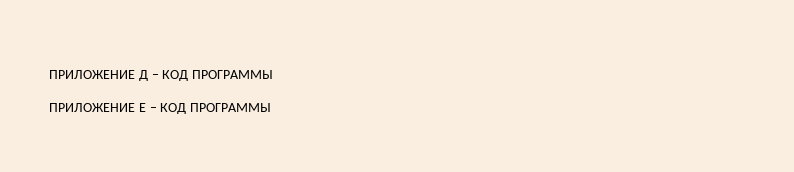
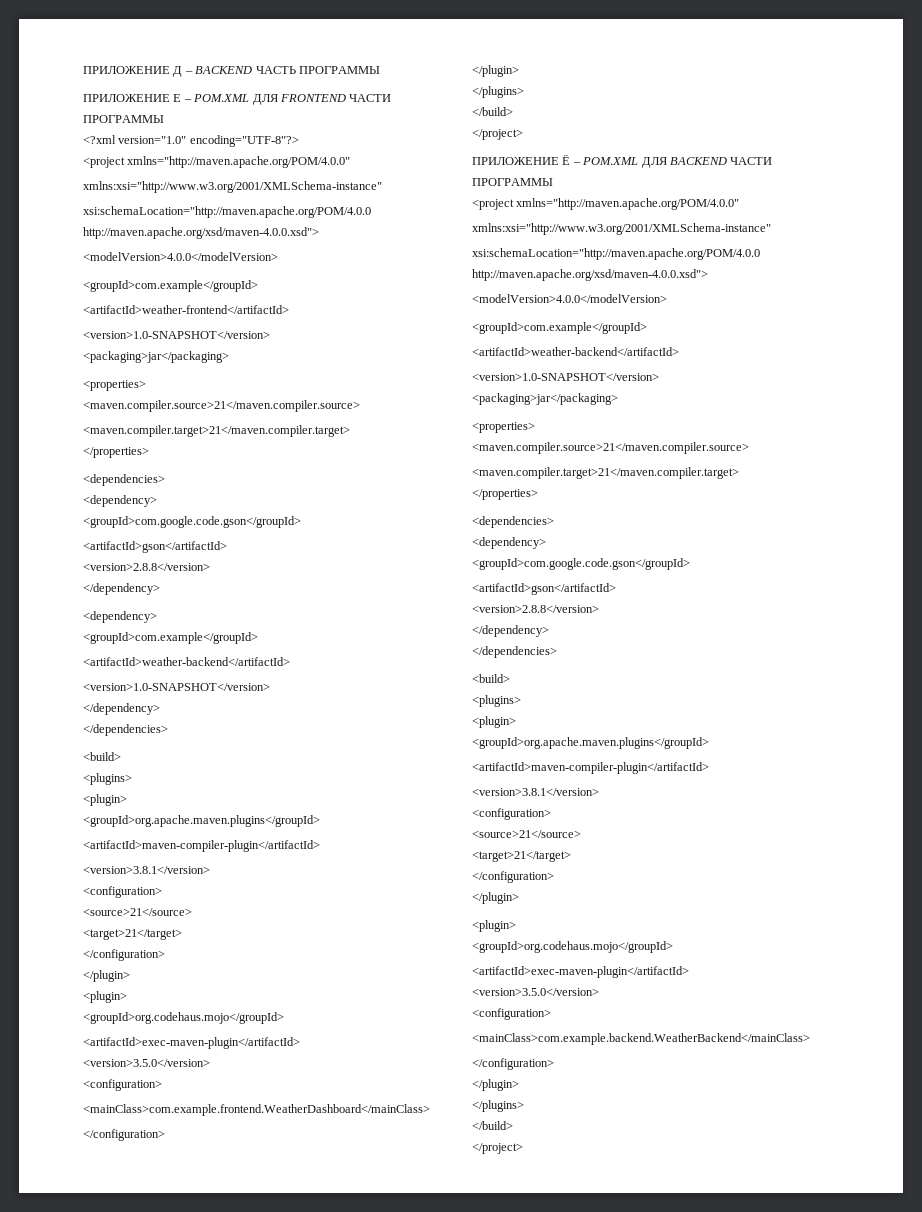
- ПРИЛОЖЕНИЕ Д – КОД ПРОГРАММЫ
+ ПРИЛОЖЕНИЕ Д – BACKEND ЧАСТЬ ПРОГРАММЫ
- ПРИЛОЖЕНИЕ Е – КОД ПРОГРАММЫ
+ ПРИЛОЖЕНИЕ Е – POM.XML ДЛЯ FRONTEND ЧАСТИ ПРОГРАММЫ
+ <?xml version="1.0" encoding="UTF-8"?>
+ <project xmlns="http://maven.apache.org/POM/4.0.0"
+ xmlns:xsi="http://www.w3.org/2001/XMLSchema-instance"
+ xsi:schemaLocation="http://maven.apache.org/POM/4.0.0 http://maven.apache.org/xsd/maven-4.0.0.xsd">
+ <modelVersion>4.0.0</modelVersion>
+ <groupId>com.example</groupId>
+ <artifactId>weather-frontend</artifactId>
+ <version>1.0-SNAPSHOT</version>
+ <packaging>jar</packaging>
+ <properties>
+ <maven.compiler.source>21</maven.compiler.source>
+ <maven.compiler.target>21</maven.compiler.target>
+ </properties>
+ <dependencies>
+ <dependency>
+ <groupId>com.google.code.gson</groupId>
+ <artifactId>gson</artifactId>
+ <version>2.8.8</version>
+ </dependency>
+ <dependency>
+ <groupId>com.example</groupId>
+ <artifactId>weather-backend</artifactId>
+ <version>1.0-SNAPSHOT</version>
+ </dependency>
+ </dependencies>
+ <build>
+ <plugins>
+ <plugin>
+ <groupId>org.apache.maven.plugins</groupId>
+ <artifactId>maven-compiler-plugin</artifactId>
+ <version>3.8.1</version>
+ <configuration>
+ <source>21</source>
+ <target>21</target>
+ </configuration>
+ </plugin>
+ <plugin>
+ <groupId>org.codehaus.mojo</groupId>
+ <artifactId>exec-maven-plugin</artifactId>
+ <version>3.5.0</version>
+ <configuration>
+ <mainClass>com.example.frontend.WeatherDashboard</mainClass>
+ </configuration>
+ </plugin>
+ </plugins>
+ </build>
+ </project>
+ ПРИЛОЖЕНИЕ Ё – POM.XML ДЛЯ BACKEND ЧАСТИ ПРОГРАММЫ
+ <project xmlns="http://maven.apache.org/POM/4.0.0"
+ xmlns:xsi="http://www.w3.org/2001/XMLSchema-instance"
+ xsi:schemaLocation="http://maven.apache.org/POM/4.0.0 http://maven.apache.org/xsd/maven-4.0.0.xsd">
+ <modelVersion>4.0.0</modelVersion>
+ <groupId>com.example</groupId>
+ <artifactId>weather-backend</artifactId>
+ <version>1.0-SNAPSHOT</version>
+ <packaging>jar</packaging>
+ <properties>
+ <maven.compiler.source>21</maven.compiler.source>
+ <maven.compiler.target>21</maven.compiler.target>
+ </properties>
+ <dependencies>
+ <dependency>
+ <groupId>com.google.code.gson</groupId>
+ <artifactId>gson</artifactId>
+ <version>2.8.8</version>
+ </dependency>
+ </dependencies>
+ <build>
+ <plugins>
+ <plugin>
+ <groupId>org.apache.maven.plugins</groupId>
+ <artifactId>maven-compiler-plugin</artifactId>
+ <version>3.8.1</version>
+ <configuration>
+ <source>21</source>
+ <target>21</target>
+ </configuration>
+ </plugin>
+ <plugin>
+ <groupId>org.codehaus.mojo</groupId>
+ <artifactId>exec-maven-plugin</artifactId>
+ <version>3.5.0</version>
+ <configuration>
+ <mainClass>com.example.backend.WeatherBackend</mainClass>
+ </configuration>
+ </plugin>
+ </plugins>
+ </build>
+ </project>

